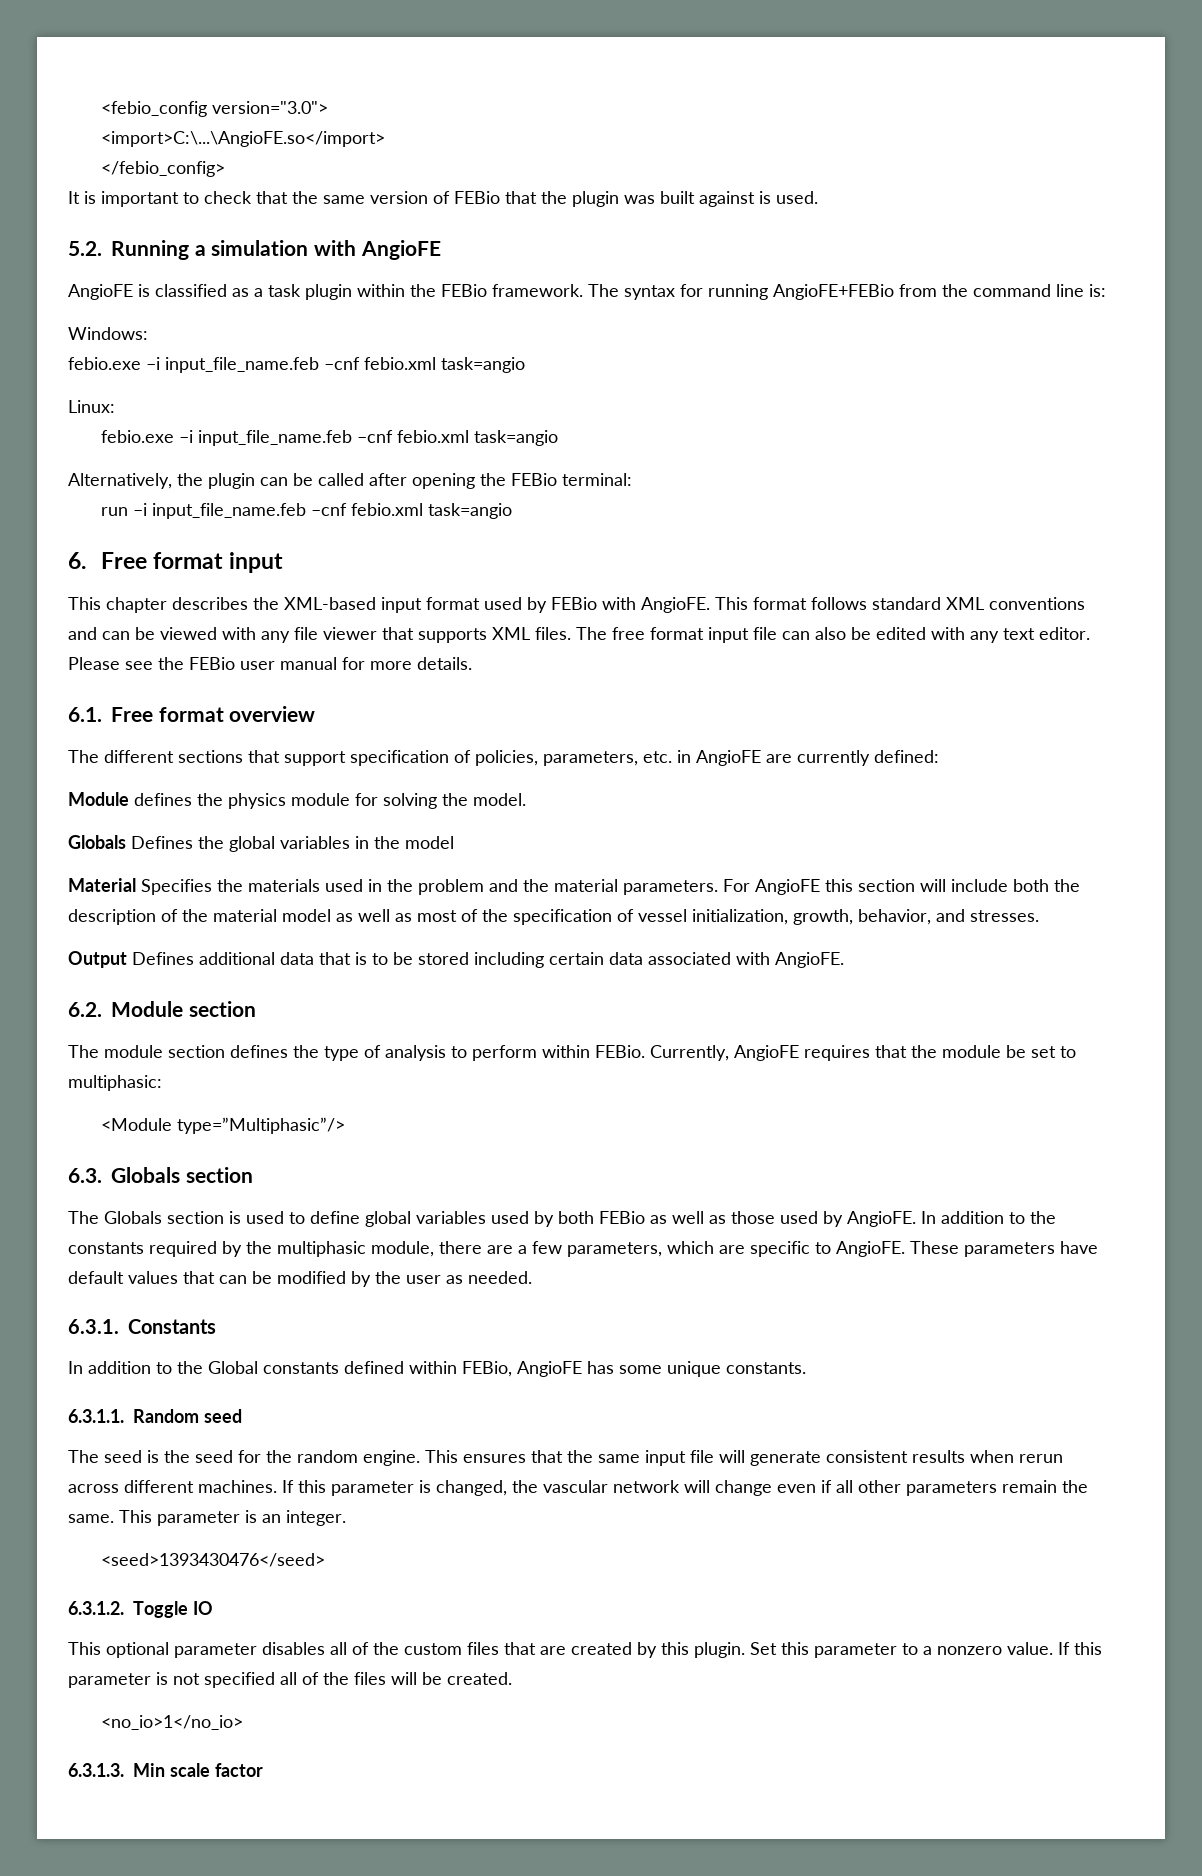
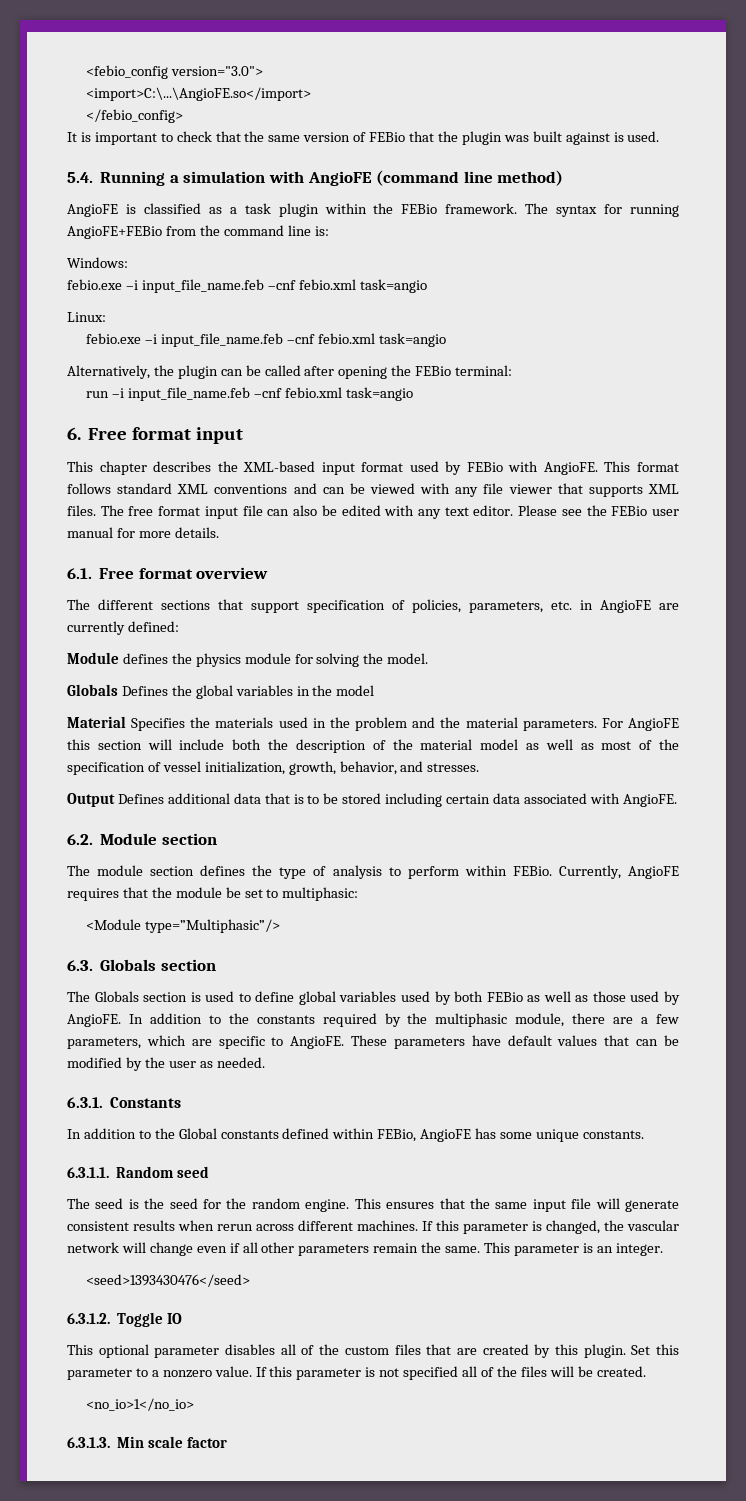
- 5.2. Running a simulation with AngioFE
+ 5.4. Running a simulation with AngioFE (command line method)

